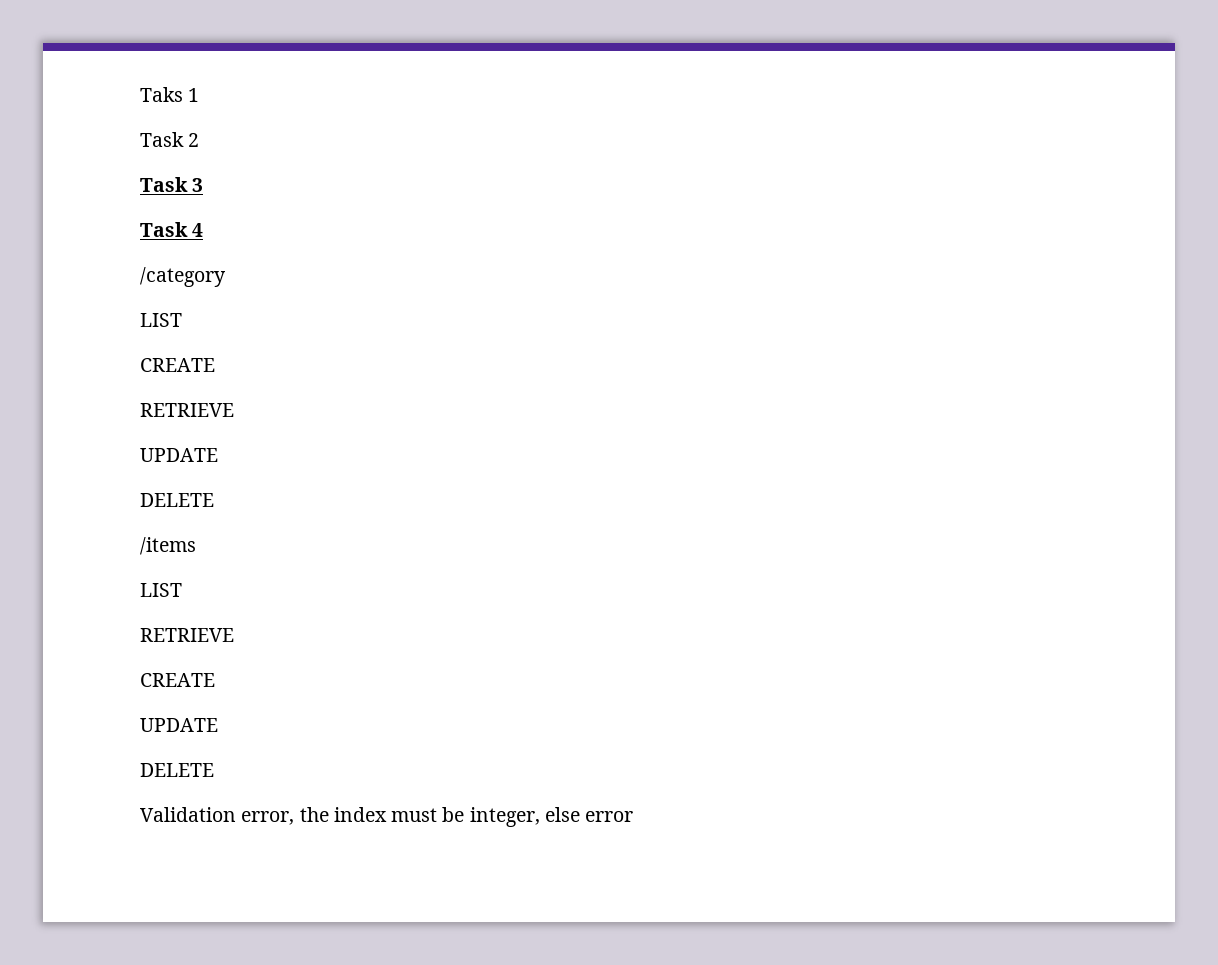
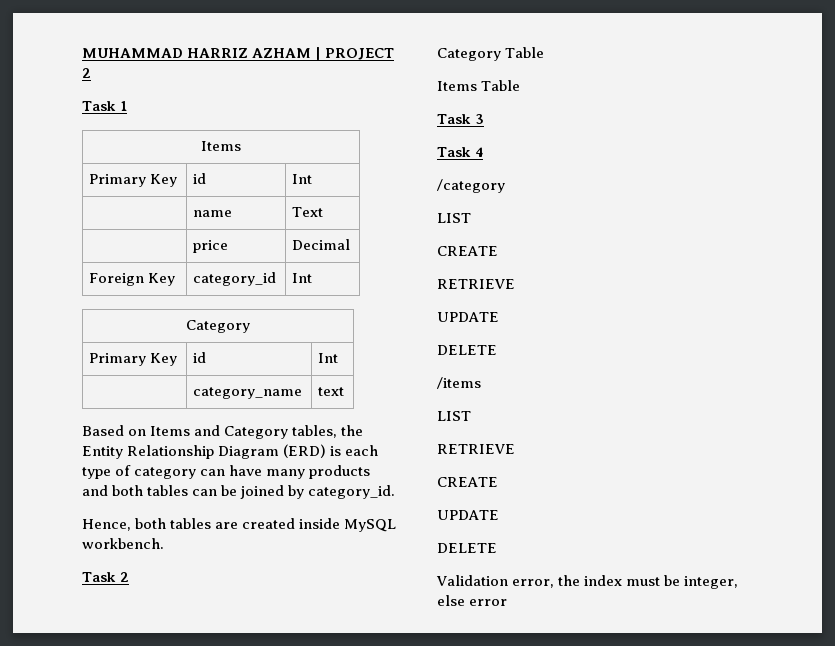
- Taks 1
+ MUHAMMAD HARRIZ AZHAM | PROJECT 2
+ Task 1
+ Items
+ Primary Key | id | Int
+ | name | Text
+ | price | Decimal
+ Foreign Key | category_id | Int
+ Category
+ Primary Key | id | Int
+ | category_name | text
+ Based on Items and Category tables, the Entity Relationship Diagram (ERD) is each type of category can have many products and both tables can be joined by category_id.
+ Hence, both tables are created inside MySQL workbench.
  Task 2
+ Category Table
+ Items Table

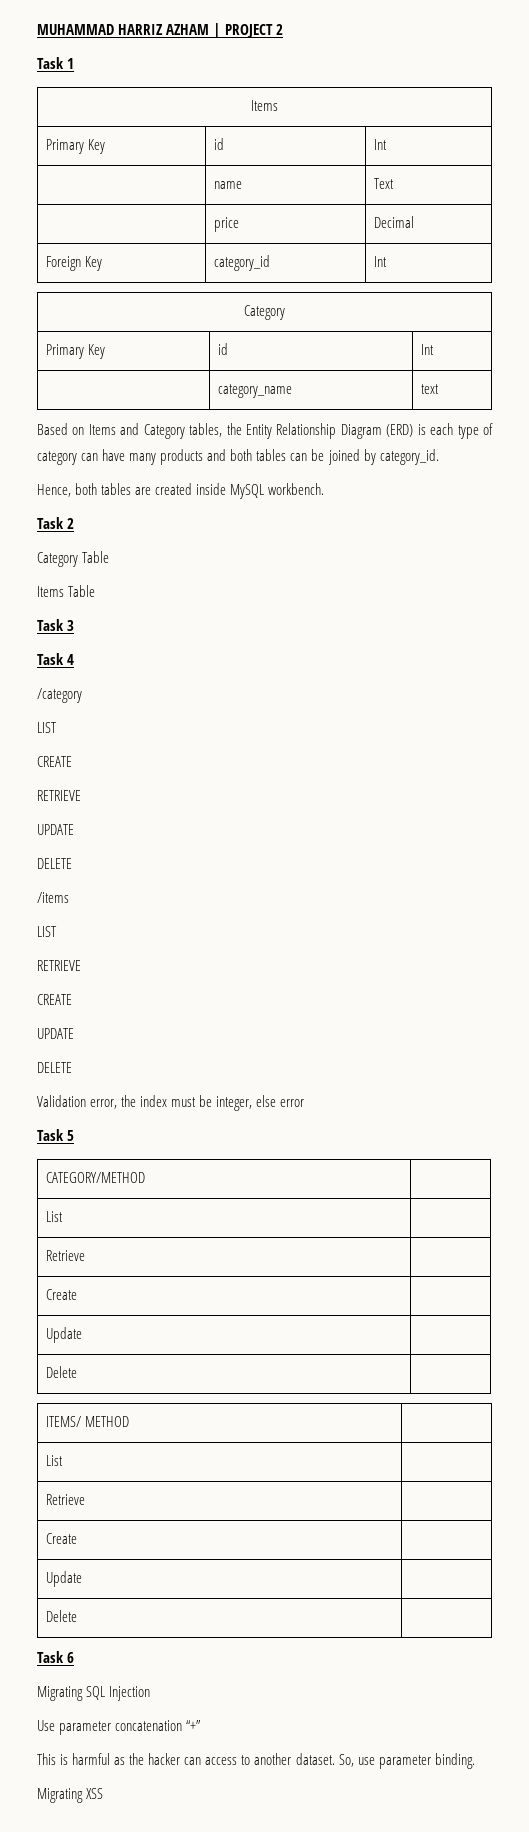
+ Task 5
+ CATEGORY/METHOD |
+ List |
+ Retrieve |
+ Create |
+ Update |
+ Delete |
+ ITEMS/ METHOD |
+ List |
+ Retrieve |
+ Create |
+ Update |
+ Delete |
+ Task 6
+ Migrating SQL Injection
+ Use parameter concatenation “+”
+ This is harmful as the hacker can access to another dataset. So, use parameter binding.
+ Migrating XSS

